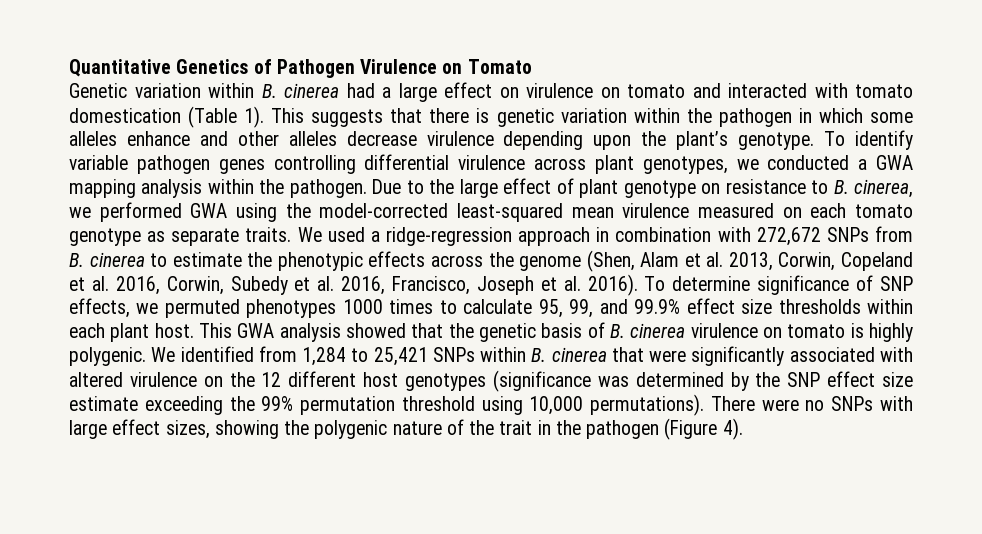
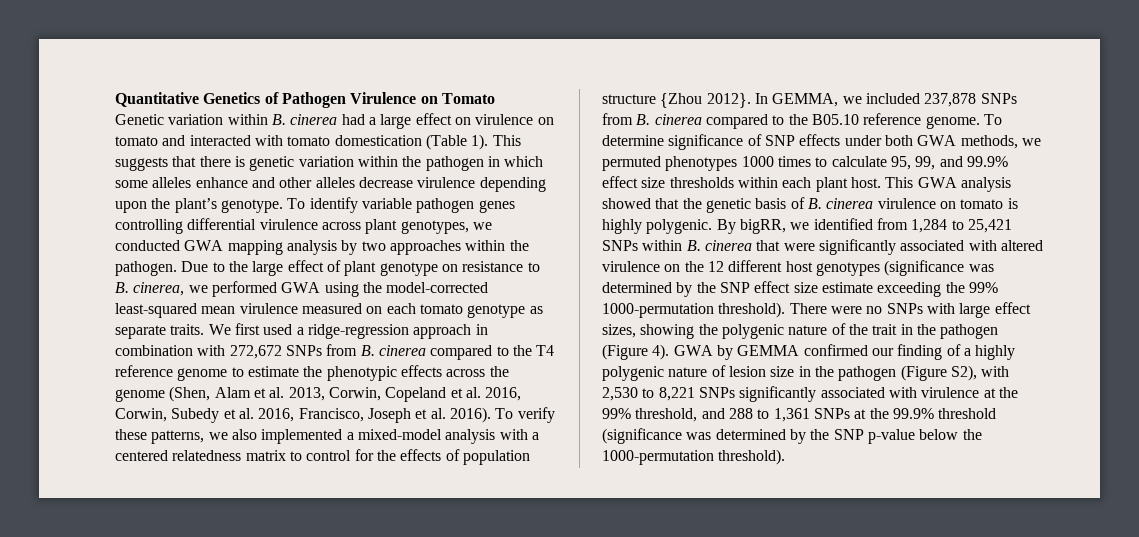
- To identify variable pathogen genes controlling differential virulence across plant genotypes, we conducted a GWA mapping analysis within the pathogen.
+ To identify variable pathogen genes controlling differential virulence across plant genotypes, we conducted GWA mapping analysis by two approaches within the pathogen.
- We used a ridge-regression approach in combination with 272,672 SNPs from B. cinerea to estimate the phenotypic effects across the genome (Shen, Alam et al. 2013, Corwin, Copeland et al. 2016, Corwin, Subedy et al. 2016, Francisco, Joseph et al. 2016).
+ We first used a ridge-regression approach in combination with 272,672 SNPs from B. cinerea compared to the T4 reference genome to estimate the phenotypic effects across the genome (Shen, Alam et al. 2013, Corwin, Copeland et al. 2016, Corwin, Subedy et al. 2016, Francisco, Joseph et al. 2016).
- To determine significance of SNP effects, we permuted phenotypes 1000 times to calculate 95, 99, and 99.9% effect size thresholds within each plant host.
+ To verify these patterns, we also implemented a mixed-model analysis with a centered relatedness matrix to control for the effects of population structure {Zhou 2012}. In GEMMA, we included 237,878 SNPs from B. cinerea compared to the B05.10 reference genome. To determine significance of SNP effects under both GWA methods, we permuted phenotypes 1000 times to calculate 95, 99, and 99.9% effect size thresholds within each plant host.
- We identified from 1,284 to 25,421 SNPs within B. cinerea that were significantly associated with altered virulence on the 12 different host genotypes (significance was determined by the SNP effect size estimate exceeding the 99% permutation threshold using 10,000 permutations).
+ By bigRR, we identified from 1,284 to 25,421 SNPs within B. cinerea that were significantly associated with altered virulence on the 12 different host genotypes (significance was determined by the SNP effect size estimate exceeding the 99% 1000-permutation threshold).
+ GWA by GEMMA confirmed our finding of a highly polygenic nature of lesion size in the pathogen (Figure S2), with 2,530 to 8,221 SNPs significantly associated with virulence at the 99% threshold, and 288 to 1,361 SNPs at the 99.9% threshold (significance was determined by the SNP p-value below the 1000-permutation threshold).

